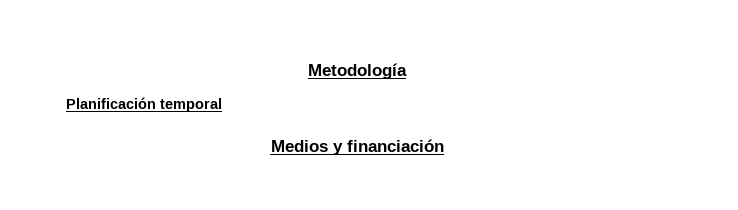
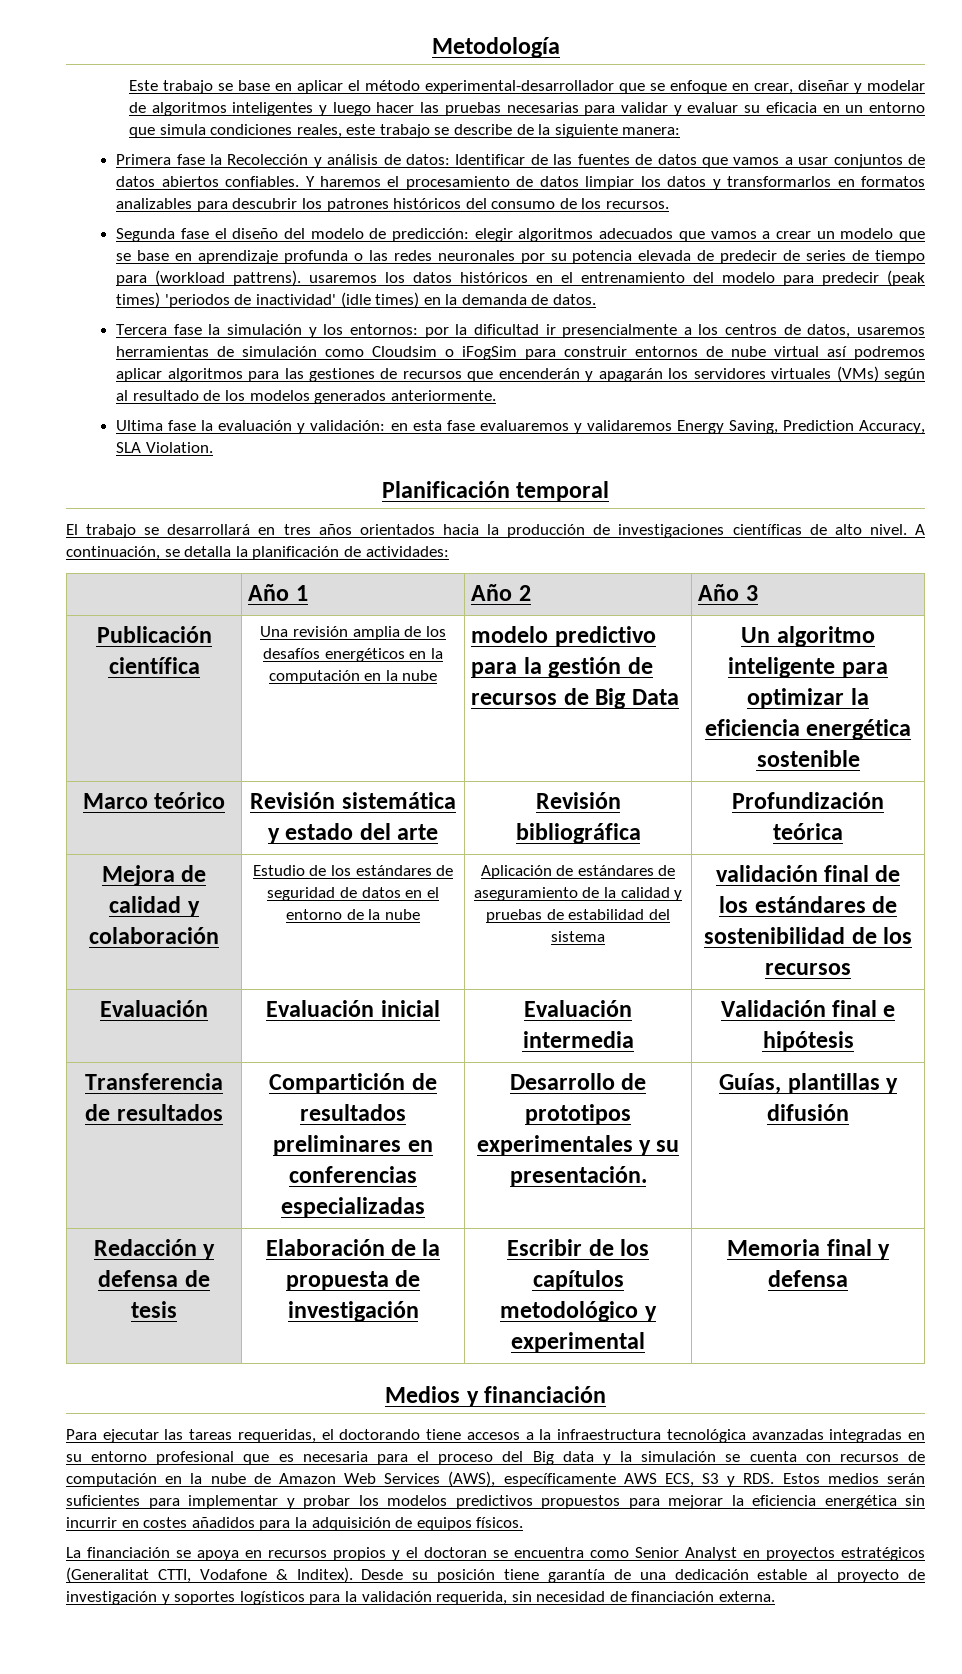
+ Este trabajo se base en aplicar el método experimental-desarrollador que se enfoque en crear, diseñar y modelar de algoritmos inteligentes y luego hacer las pruebas necesarias para validar y evaluar su eficacia en un entorno que simula condiciones reales, este trabajo se describe de la siguiente manera:
+ Primera fase la Recolección y análisis de datos: Identificar de las fuentes de datos que vamos a usar conjuntos de datos abiertos confiables. Y haremos el procesamiento de datos limpiar los datos y transformarlos en formatos analizables para descubrir los patrones históricos del consumo de los recursos.
+ Segunda fase el diseño del modelo de predicción: elegir algoritmos adecuados que vamos a crear un modelo que se base en aprendizaje profunda o las redes neuronales por su potencia elevada de predecir de series de tiempo para (workload pattrens). usaremos los datos históricos en el entrenamiento del modelo para predecir (peak times) 'periodos de inactividad' (idle times) en la demanda de datos.
+ Tercera fase la simulación y los entornos: por la dificultad ir presencialmente a los centros de datos, usaremos herramientas de simulación como Cloudsim o iFogSim para construir entornos de nube virtual así podremos aplicar algoritmos para las gestiones de recursos que encenderán y apagarán los servidores virtuales (VMs) según al resultado de los modelos generados anteriormente.
+ Ultima fase la evaluación y validación: en esta fase evaluaremos y validaremos Energy Saving, Prediction Accuracy, SLA Violation.
  Planificación temporal
+ El trabajo se desarrollará en tres años orientados hacia la producción de investigaciones científicas de alto nivel. A continuación, se detalla la planificación de actividades:
+ | Año 1 | Año 2 | Año 3
+ Publicación científica | Una revisión amplia de los desafíos energéticos en la computación en la nube | modelo predictivo para la gestión de recursos de Big Data | Un algoritmo inteligente para optimizar la eficiencia energética sostenible
+ Marco teórico | Revisión sistemática y estado del arte | Revisión bibliográfica | Profundización teórica
+ Mejora de calidad y colaboración | Estudio de los estándares de seguridad de datos en el entorno de la nube | Aplicación de estándares de aseguramiento de la calidad y pruebas de estabilidad del sistema | validación final de los estándares de sostenibilidad de los recursos
+ Evaluación | Evaluación inicial | Evaluación intermedia | Validación final e hipótesis
+ Transferencia de resultados | Compartición de resultados preliminares en conferencias especializadas | Desarrollo de prototipos experimentales y su presentación. | Guías, plantillas y difusión
+ Redacción y defensa de tesis | Elaboración de la propuesta de investigación | Escribir de los capítulos metodológico y experimental | Memoria final y defensa
  Medios y financiación
+ Para ejecutar las tareas requeridas, el doctorando tiene accesos a la infraestructura tecnológica avanzadas integradas en su entorno profesional que es necesaria para el proceso del Big data y la simulación se cuenta con recursos de computación en la nube de Amazon Web Services (AWS), específicamente AWS ECS, S3 y RDS. Estos medios serán suficientes para implementar y probar los modelos predictivos propuestos para mejorar la eficiencia energética sin incurrir en costes añadidos para la adquisición de equipos físicos.
+ La financiación se apoya en recursos propios y el doctoran se encuentra como Senior Analyst en proyectos estratégicos (Generalitat CTTI, Vodafone & Inditex). Desde su posición tiene garantía de una dedicación estable al proyecto de investigación y soportes logísticos para la validación requerida, sin necesidad de financiación externa.

